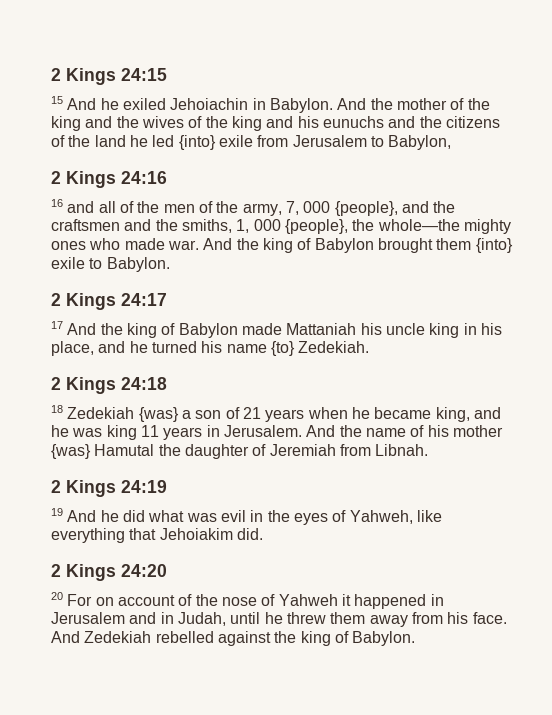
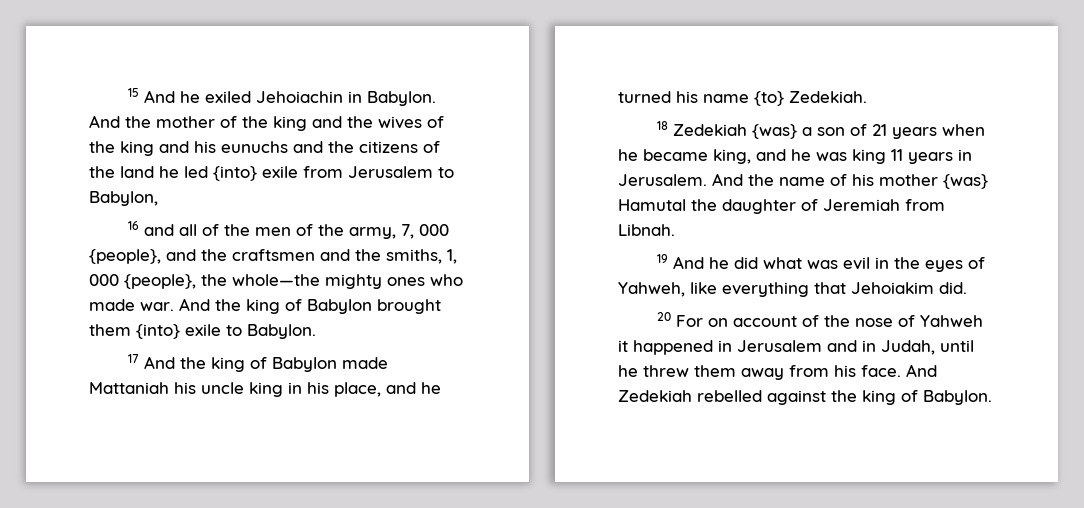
- 2 Kings 24:15
- 2 Kings 24:16
- 2 Kings 24:17
- 2 Kings 24:18
- 2 Kings 24:19
- 2 Kings 24:20

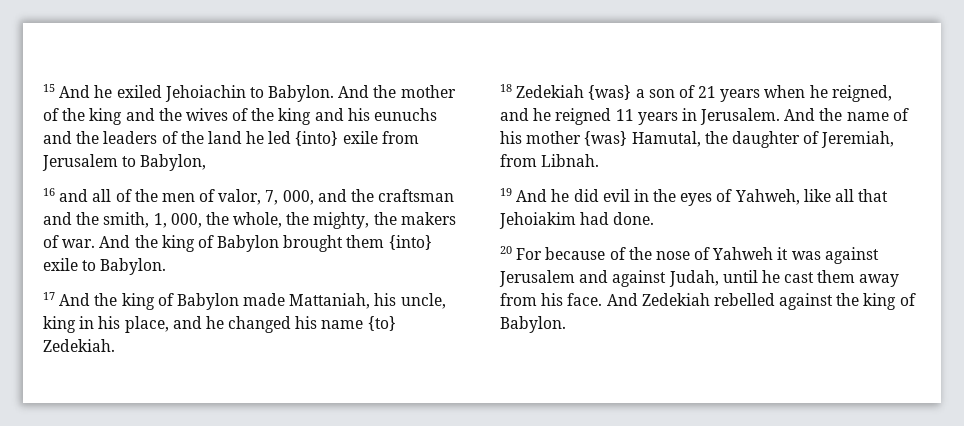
- 15 And he exiled Jehoiachin in Babylon.
+ 15 And he exiled Jehoiachin to Babylon.
- And the mother of the king and the wives of the king and his eunuchs and the citizens of the land he led {into} exile from Jerusalem to Babylon,
+ And the mother of the king and the wives of the king and his eunuchs and the leaders of the land he led {into} exile from Jerusalem to Babylon,
- 16 and all of the men of the army, 7, 000 {people}, and the craftsmen and the smiths, 1, 000 {people}, the whole—the mighty ones who made war.
+ 16 and all of the men of valor, 7, 000, and the craftsman and the smith, 1, 000, the whole, the mighty, the makers of war.
- 17 And the king of Babylon made Mattaniah his uncle king in his place, and he turned his name {to} Zedekiah.
+ 17 And the king of Babylon made Mattaniah, his uncle, king in his place, and he changed his name {to} Zedekiah.
- 18 Zedekiah {was} a son of 21 years when he became king, and he was king 11 years in Jerusalem.
+ 18 Zedekiah {was} a son of 21 years when he reigned, and he reigned 11 years in Jerusalem.
- And the name of his mother {was} Hamutal the daughter of Jeremiah from Libnah.
+ And the name of his mother {was} Hamutal, the daughter of Jeremiah, from Libnah.
- 19 And he did what was evil in the eyes of Yahweh, like everything that Jehoiakim did.
+ 19 And he did evil in the eyes of Yahweh, like all that Jehoiakim had done.
- 20 For on account of the nose of Yahweh it happened in Jerusalem and in Judah, until he threw them away from his face.
+ 20 For because of the nose of Yahweh it was against Jerusalem and against Judah, until he cast them away from his face.

